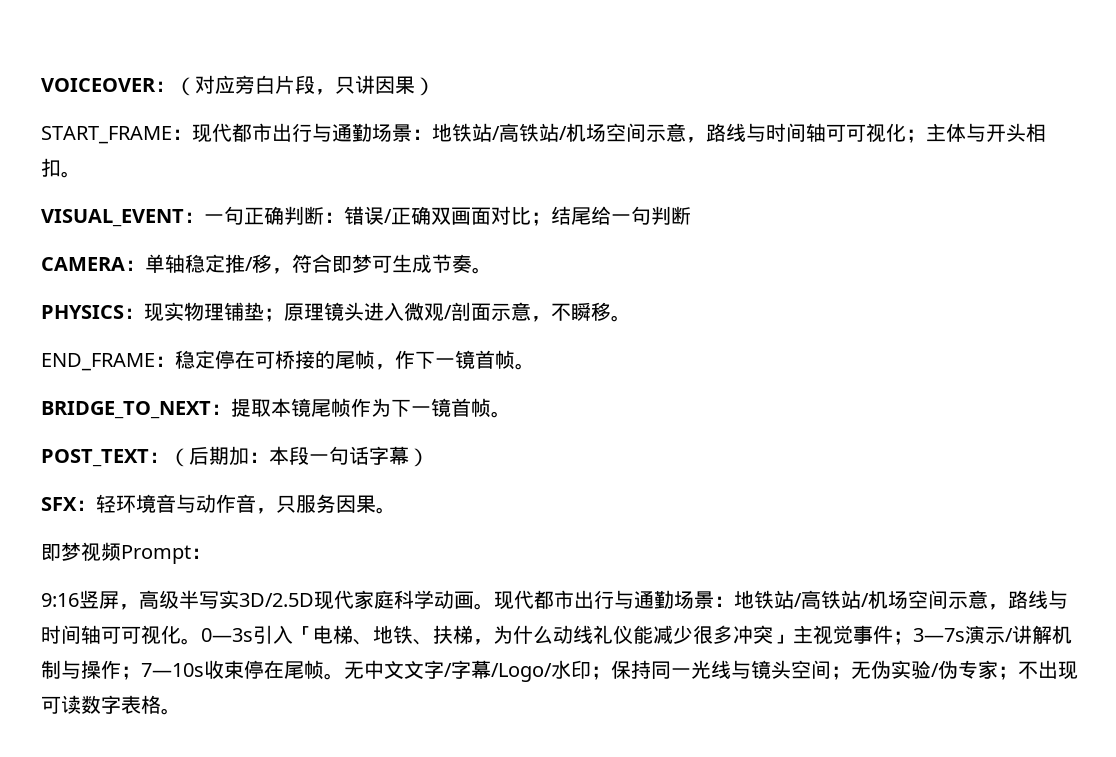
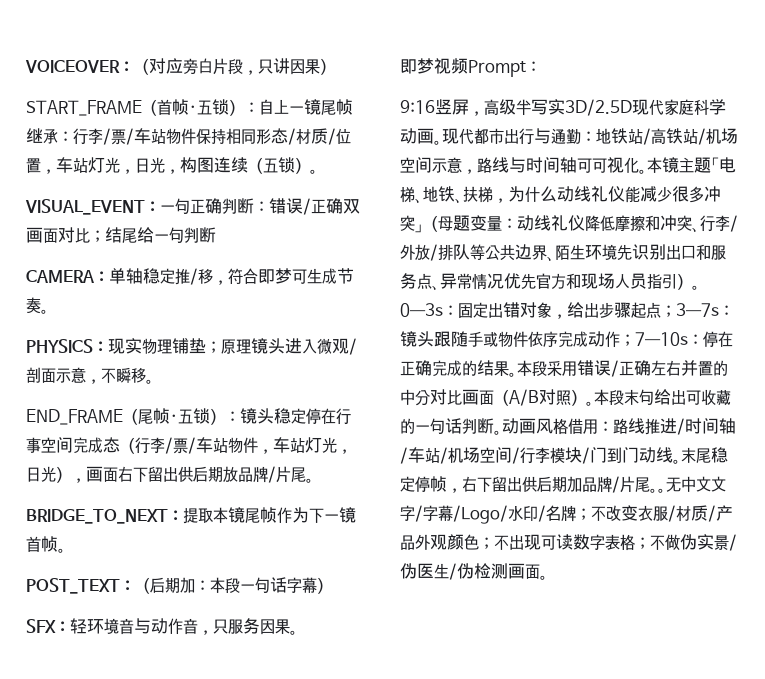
- START_FRAME：现代都市出行与通勤场景：地铁站/高铁站/机场空间示意，路线与时间轴可可视化；主体与开头相扣。
+ START_FRAME（首帧·五锁）：自上一镜尾帧继承：行李/票/车站物件保持相同形态/材质/位置，车站灯光，日光，构图连续（五锁）。
- END_FRAME：稳定停在可桥接的尾帧，作下一镜首帧。
+ END_FRAME（尾帧·五锁）：镜头稳定停在行事空间完成态（行李/票/车站物件，车站灯光，日光），画面右下留出供后期放品牌/片尾。
- 现代都市出行与通勤场景：地铁站/高铁站/机场空间示意，路线与时间轴可可视化。
+ 现代都市出行与通勤：地铁站/高铁站/机场空间示意，路线与时间轴可可视化。
- 0—3s引入「电梯、地铁、扶梯，为什么动线礼仪能减少很多冲突」主视觉事件；3—7s演示/讲解机制与操作；7—10s收束停在尾帧。
+ 本镜主题「电梯、地铁、扶梯，为什么动线礼仪能减少很多冲突」（母题变量：动线礼仪降低摩擦和冲突、行李/外放/排队等公共边界、陌生环境先识别出口和服务点、异常情况优先官方和现场人员指引）。0—3s：固定出错对象，给出步骤起点；3—7s：镜头跟随手或物件依序完成动作；7—10s：停在正确完成的结果。本段采用错误/正确左右并置的中分对比画面（A/B对照）。本段末句给出可收藏的一句话判断。动画风格借用：路线推进/时间轴/车站/机场空间/行李模块/门到门动线。末尾稳定停帧，右下留出供后期加品牌/片尾。。
- 无中文文字/字幕/Logo/水印；保持同一光线与镜头空间；无伪实验/伪专家；不出现可读数字表格。
+ 无中文文字/字幕/Logo/水印/名牌；不改变衣服/材质/产品外观颜色；不出现可读数字表格；不做伪实景/伪医生/伪检测画面。

